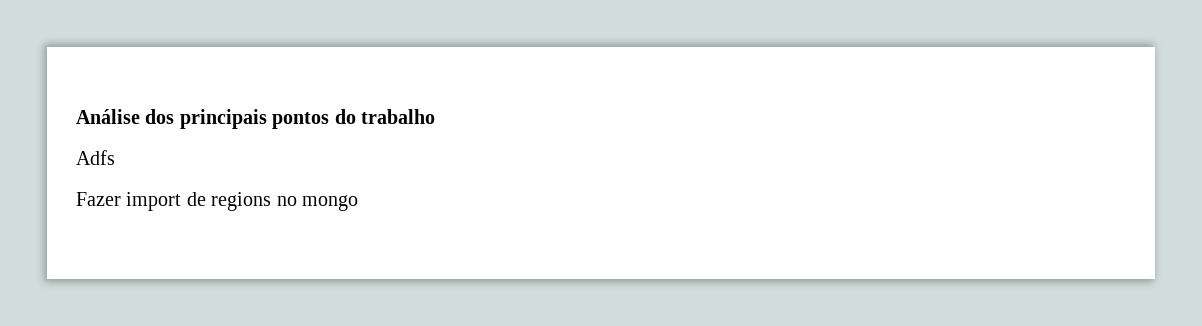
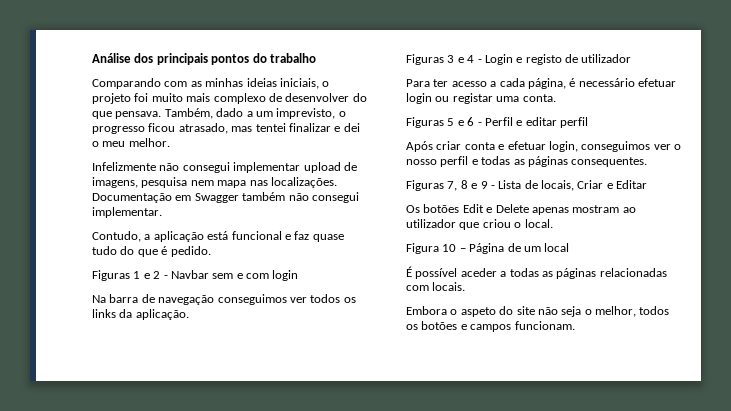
- Adfs
- Fazer import de regions no mongo
+ Comparando com as minhas ideias iniciais, o projeto foi muito mais complexo de desenvolver do que pensava. Também, dado a um imprevisto, o progresso ficou atrasado, mas tentei finalizar e dei o meu melhor.
+ Infelizmente não consegui implementar upload de imagens, pesquisa nem mapa nas localizações. Documentação em Swagger também não consegui implementar.
+ Contudo, a aplicação está funcional e faz quase tudo do que é pedido.
+ Figuras 1 e 2 - Navbar sem e com login
+ Na barra de navegação conseguimos ver todos os links da aplicação.
+ Figuras 3 e 4 - Login e registo de utilizador
+ Para ter acesso a cada página, é necessário efetuar login ou registar uma conta.
+ Figuras 5 e 6 - Perfil e editar perfil
+ Após criar conta e efetuar login, conseguimos ver o nosso perfil e todas as páginas consequentes.
+ Figuras 7, 8 e 9 - Lista de locais, Criar e Editar
+ Os botões Edit e Delete apenas mostram ao utilizador que criou o local.
+ Figura 10 – Página de um local
+ É possível aceder a todas as páginas relacionadas com locais.
+ Embora o aspeto do site não seja o melhor, todos os botões e campos funcionam.

